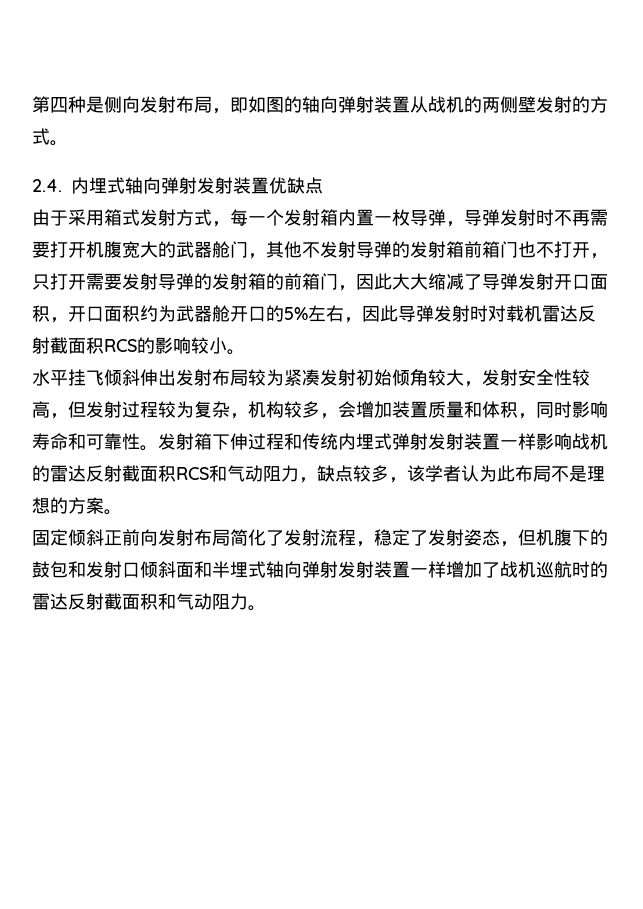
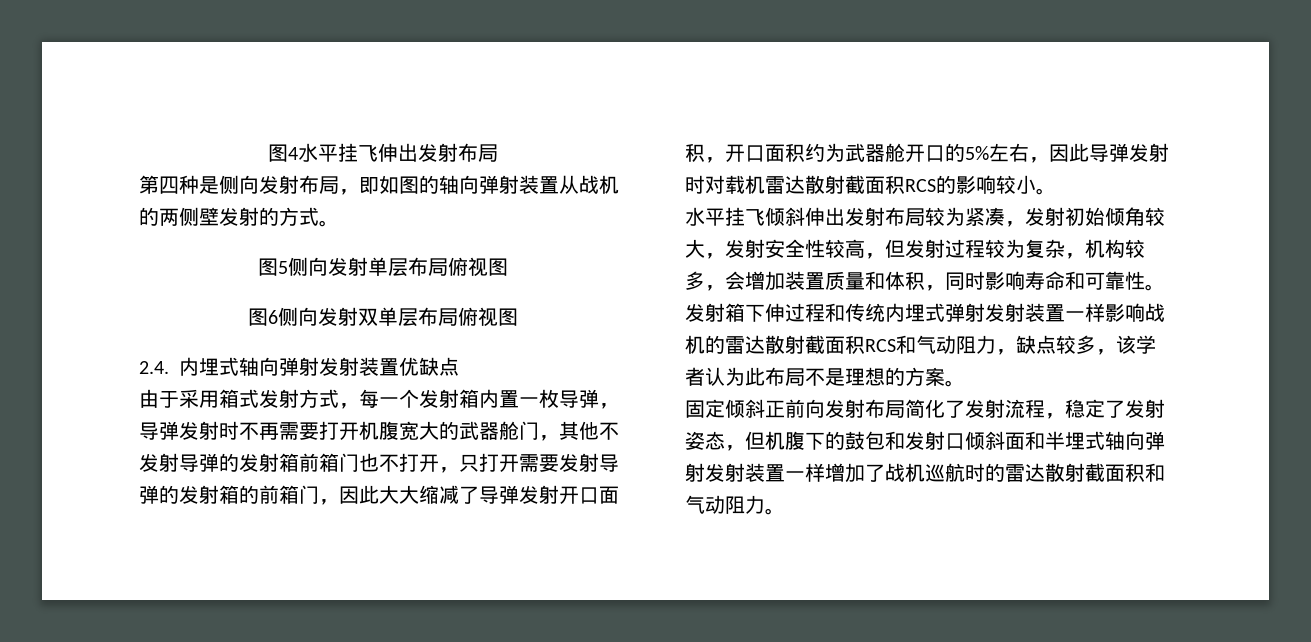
+ 图4水平挂飞伸出发射布局
+ 图5侧向发射单层布局俯视图
+ 图6侧向发射双单层布局俯视图
- 由于采用箱式发射方式，每一个发射箱内置一枚导弹，导弹发射时不再需要打开机腹宽大的武器舱门，其他不发射导弹的发射箱前箱门也不打开，只打开需要发射导弹的发射箱的前箱门，因此大大缩减了导弹发射开口面积，开口面积约为武器舱开口的5%左右，因此导弹发射时对载机雷达反射截面积RCS的影响较小。
+ 由于采用箱式发射方式，每一个发射箱内置一枚导弹，导弹发射时不再需要打开机腹宽大的武器舱门，其他不发射导弹的发射箱前箱门也不打开，只打开需要发射导弹的发射箱的前箱门，因此大大缩减了导弹发射开口面积，开口面积约为武器舱开口的5%左右，因此导弹发射时对载机雷达散射截面积RCS的影响较小。
- 水平挂飞倾斜伸出发射布局较为紧凑发射初始倾角较大，发射安全性较高，但发射过程较为复杂，机构较多，会增加装置质量和体积，同时影响寿命和可靠性。
+ 水平挂飞倾斜伸出发射布局较为紧凑，发射初始倾角较大，发射安全性较高，但发射过程较为复杂，机构较多，会增加装置质量和体积，同时影响寿命和可靠性。
- 发射箱下伸过程和传统内埋式弹射发射装置一样影响战机的雷达反射截面积RCS和气动阻力，缺点较多，该学者认为此布局不是理想的方案。
+ 发射箱下伸过程和传统内埋式弹射发射装置一样影响战机的雷达散射截面积RCS和气动阻力，缺点较多，该学者认为此布局不是理想的方案。
- 固定倾斜正前向发射布局简化了发射流程，稳定了发射姿态，但机腹下的鼓包和发射口倾斜面和半埋式轴向弹射发射装置一样增加了战机巡航时的雷达反射截面积和气动阻力。
+ 固定倾斜正前向发射布局简化了发射流程，稳定了发射姿态，但机腹下的鼓包和发射口倾斜面和半埋式轴向弹射发射装置一样增加了战机巡航时的雷达散射截面积和气动阻力。

